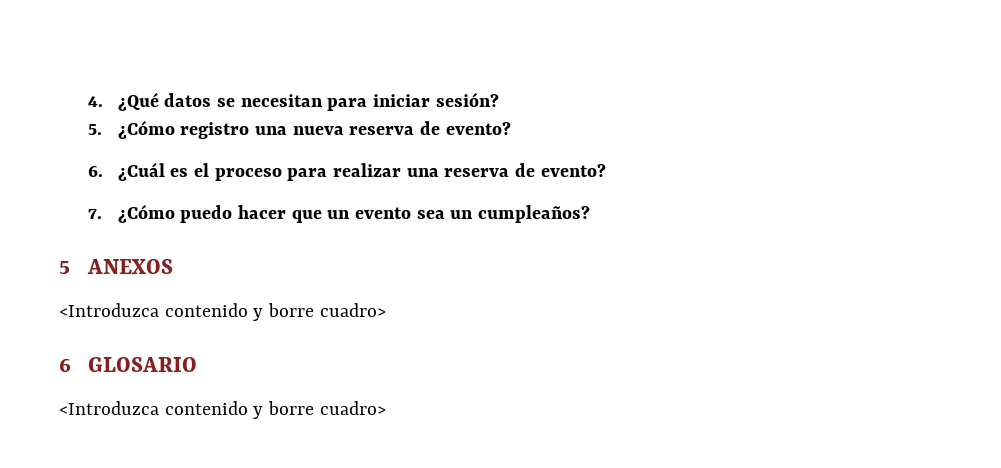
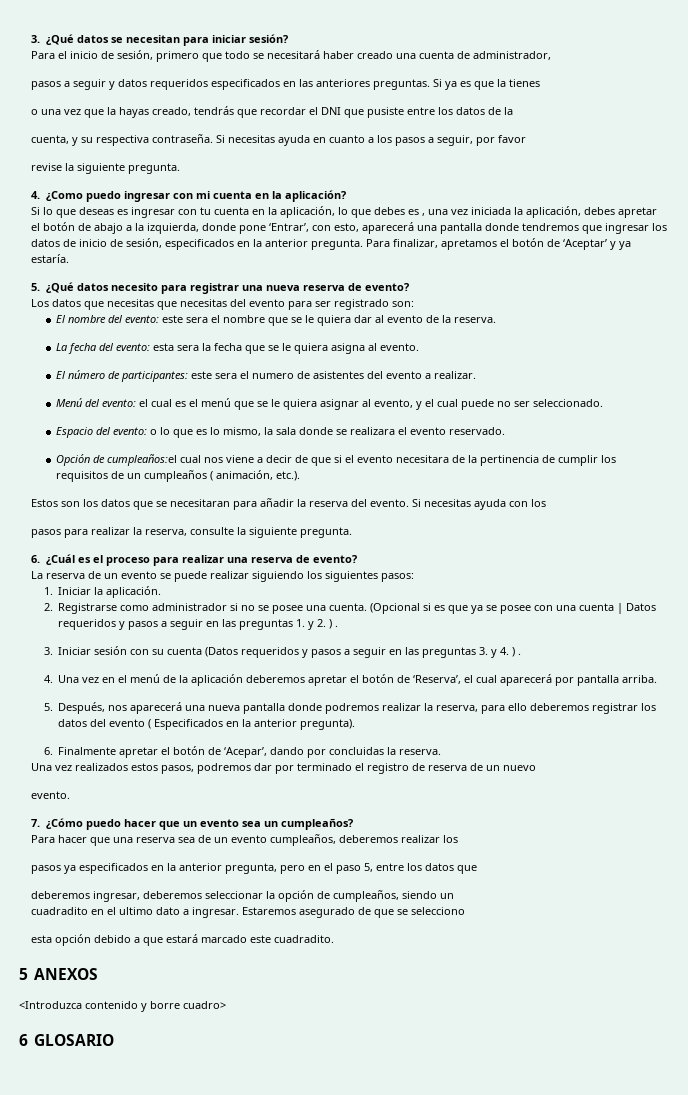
- 4. ¿Qué datos se necesitan para iniciar sesión?
+ 3. ¿Qué datos se necesitan para iniciar sesión?
- 5. ¿Cómo registro una nueva reserva de evento?
+ Para el inicio de sesión, primero que todo se necesitará haber creado una cuenta de administrador,
+ pasos a seguir y datos requeridos especificados en las anteriores preguntas. Si ya es que la tienes
+ o una vez que la hayas creado, tendrás que recordar el DNI que pusiste entre los datos de la
+ cuenta, y su respectiva contraseña. Si necesitas ayuda en cuanto a los pasos a seguir, por favor
+ revise la siguiente pregunta.
+ 4. ¿Como puedo ingresar con mi cuenta en la aplicación?
+ Si lo que deseas es ingresar con tu cuenta en la aplicación, lo que debes es , una vez iniciada la aplicación, debes apretar el botón de abajo a la izquierda, donde pone ‘Entrar’, con esto, aparecerá una pantalla donde tendremos que ingresar los datos de inicio de sesión, especificados en la anterior pregunta. Para finalizar, apretamos el botón de ‘Aceptar’ y ya estaría.
+ 5. ¿Qué datos necesito para registrar una nueva reserva de evento?
+ Los datos que necesitas que necesitas del evento para ser registrado son:
+ El nombre del evento: este sera el nombre que se le quiera dar al evento de la reserva.
+ La fecha del evento: esta sera la fecha que se le quiera asigna al evento.
+ El número de participantes: este sera el numero de asistentes del evento a realizar.
+ Menú del evento: el cual es el menú que se le quiera asignar al evento, y el cual puede no ser seleccionado.
+ Espacio del evento: o lo que es lo mismo, la sala donde se realizara el evento reservado.
+ Opción de cumpleaños:el cual nos viene a decir de que si el evento necesitara de la pertinencia de cumplir los requisitos de un cumpleaños ( animación, etc.).
+ Estos son los datos que se necesitaran para añadir la reserva del evento. Si necesitas ayuda con los
+ pasos para realizar la reserva, consulte la siguiente pregunta.
+ La reserva de un evento se puede realizar siguiendo los siguientes pasos:
+ 1. Iniciar la aplicación.
+ 2. Registrarse como administrador si no se posee una cuenta. (Opcional si es que ya se posee con una cuenta | Datos requeridos y pasos a seguir en las preguntas 1. y 2. ) .
+ 3. Iniciar sesión con su cuenta (Datos requeridos y pasos a seguir en las preguntas 3. y 4. ) .
+ 4. Una vez en el menú de la aplicación deberemos apretar el botón de ‘Reserva’, el cual aparecerá por pantalla arriba.
+ 5. Después, nos aparecerá una nueva pantalla donde podremos realizar la reserva, para ello deberemos registrar los datos del evento ( Especificados en la anterior pregunta).
+ 6. Finalmente apretar el botón de ‘Acepar’, dando por concluidas la reserva.
+ Una vez realizados estos pasos, podremos dar por terminado el registro de reserva de un nuevo
+ evento.
+ Para hacer que una reserva sea de un evento cumpleaños, deberemos realizar los
+ pasos ya especificados en la anterior pregunta, pero en el paso 5, entre los datos que
+ deberemos ingresar, deberemos seleccionar la opción de cumpleaños, siendo un
+ cuadradito en el ultimo dato a ingresar. Estaremos asegurado de que se selecciono
+ esta opción debido a que estará marcado este cuadradito.
  6 GLOSARIO
- <Introduzca contenido y borre cuadro>

